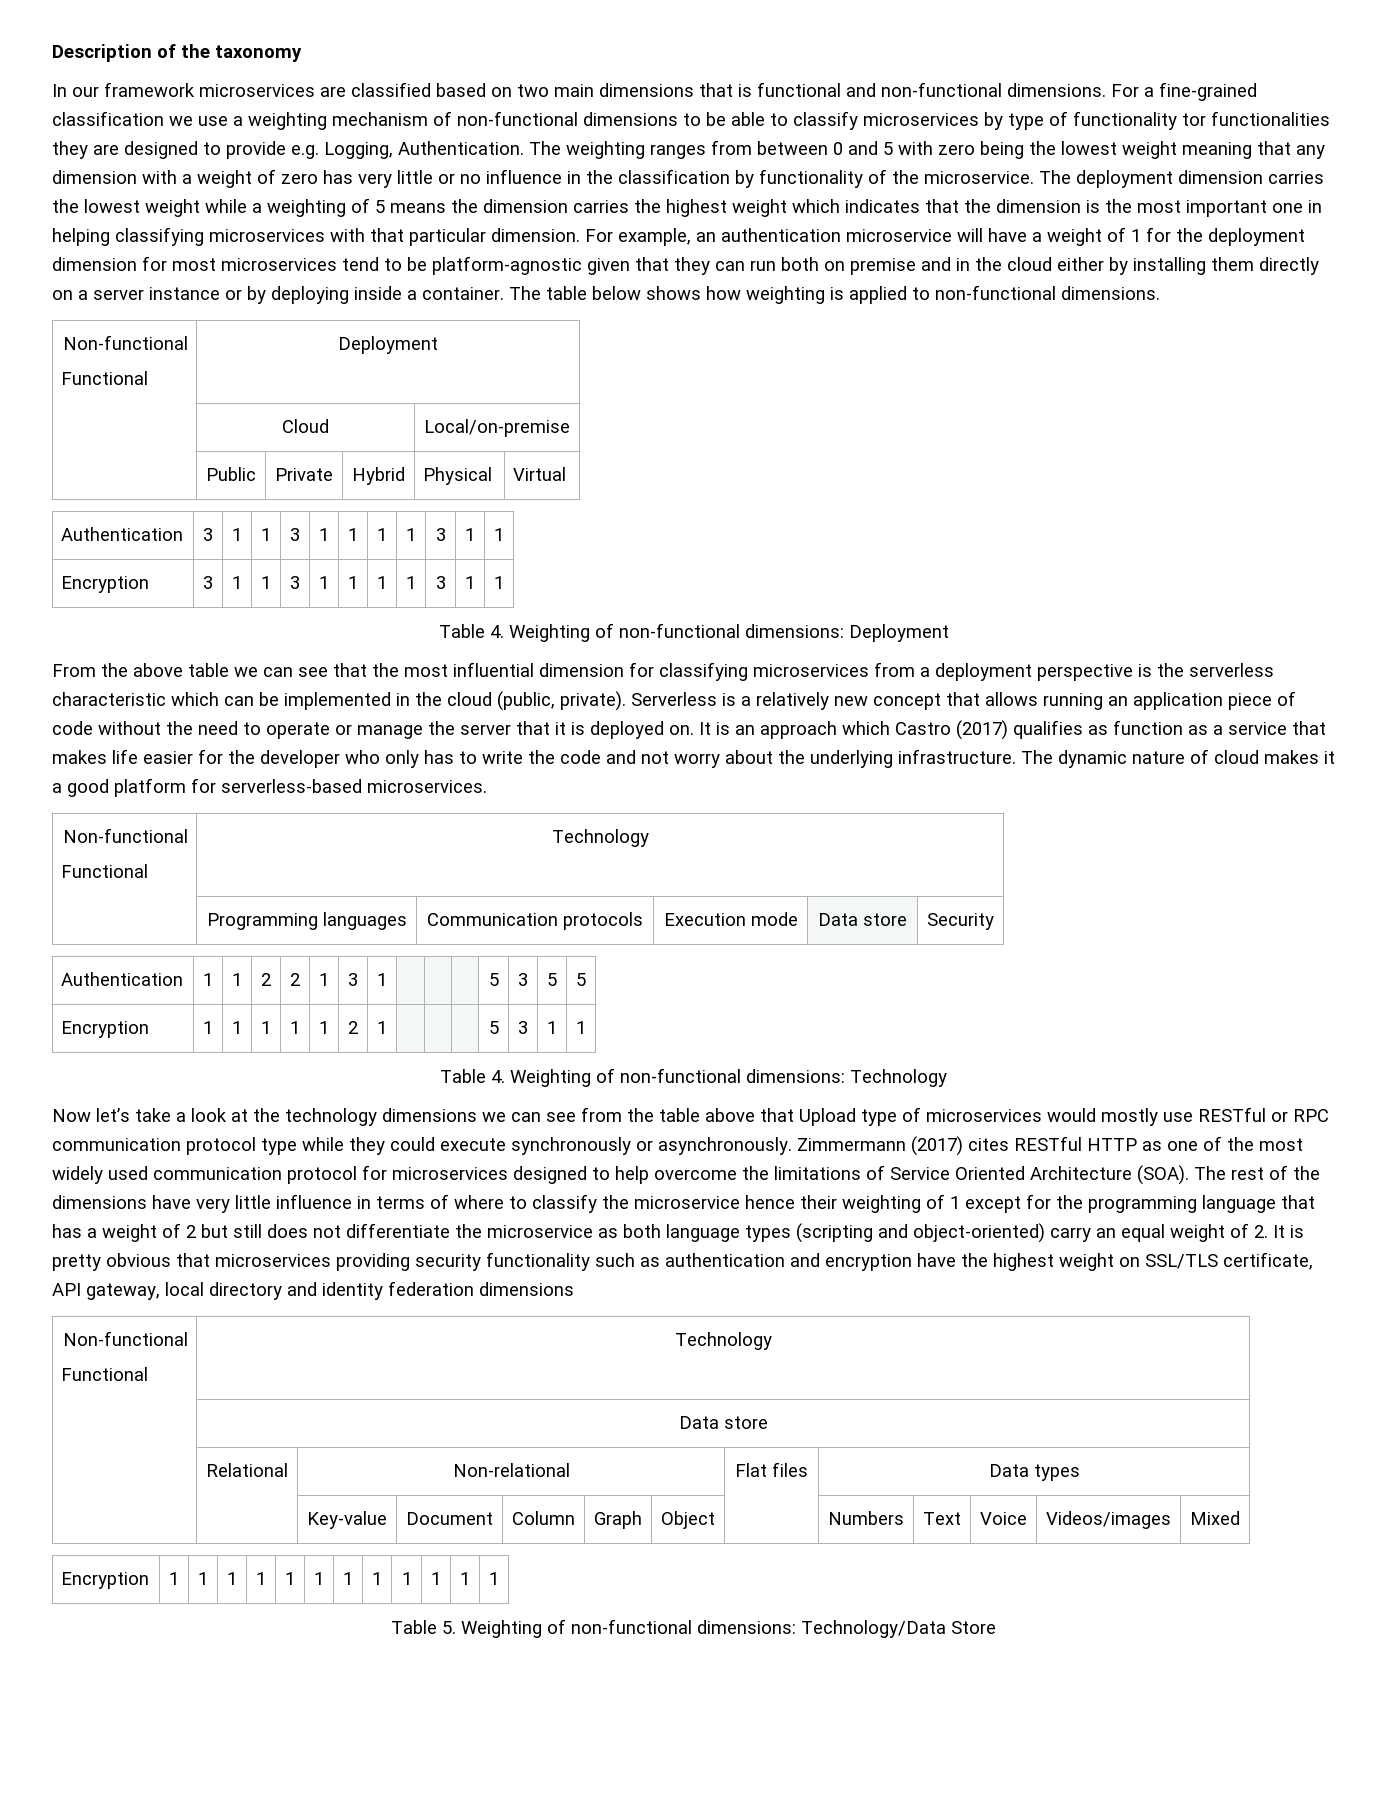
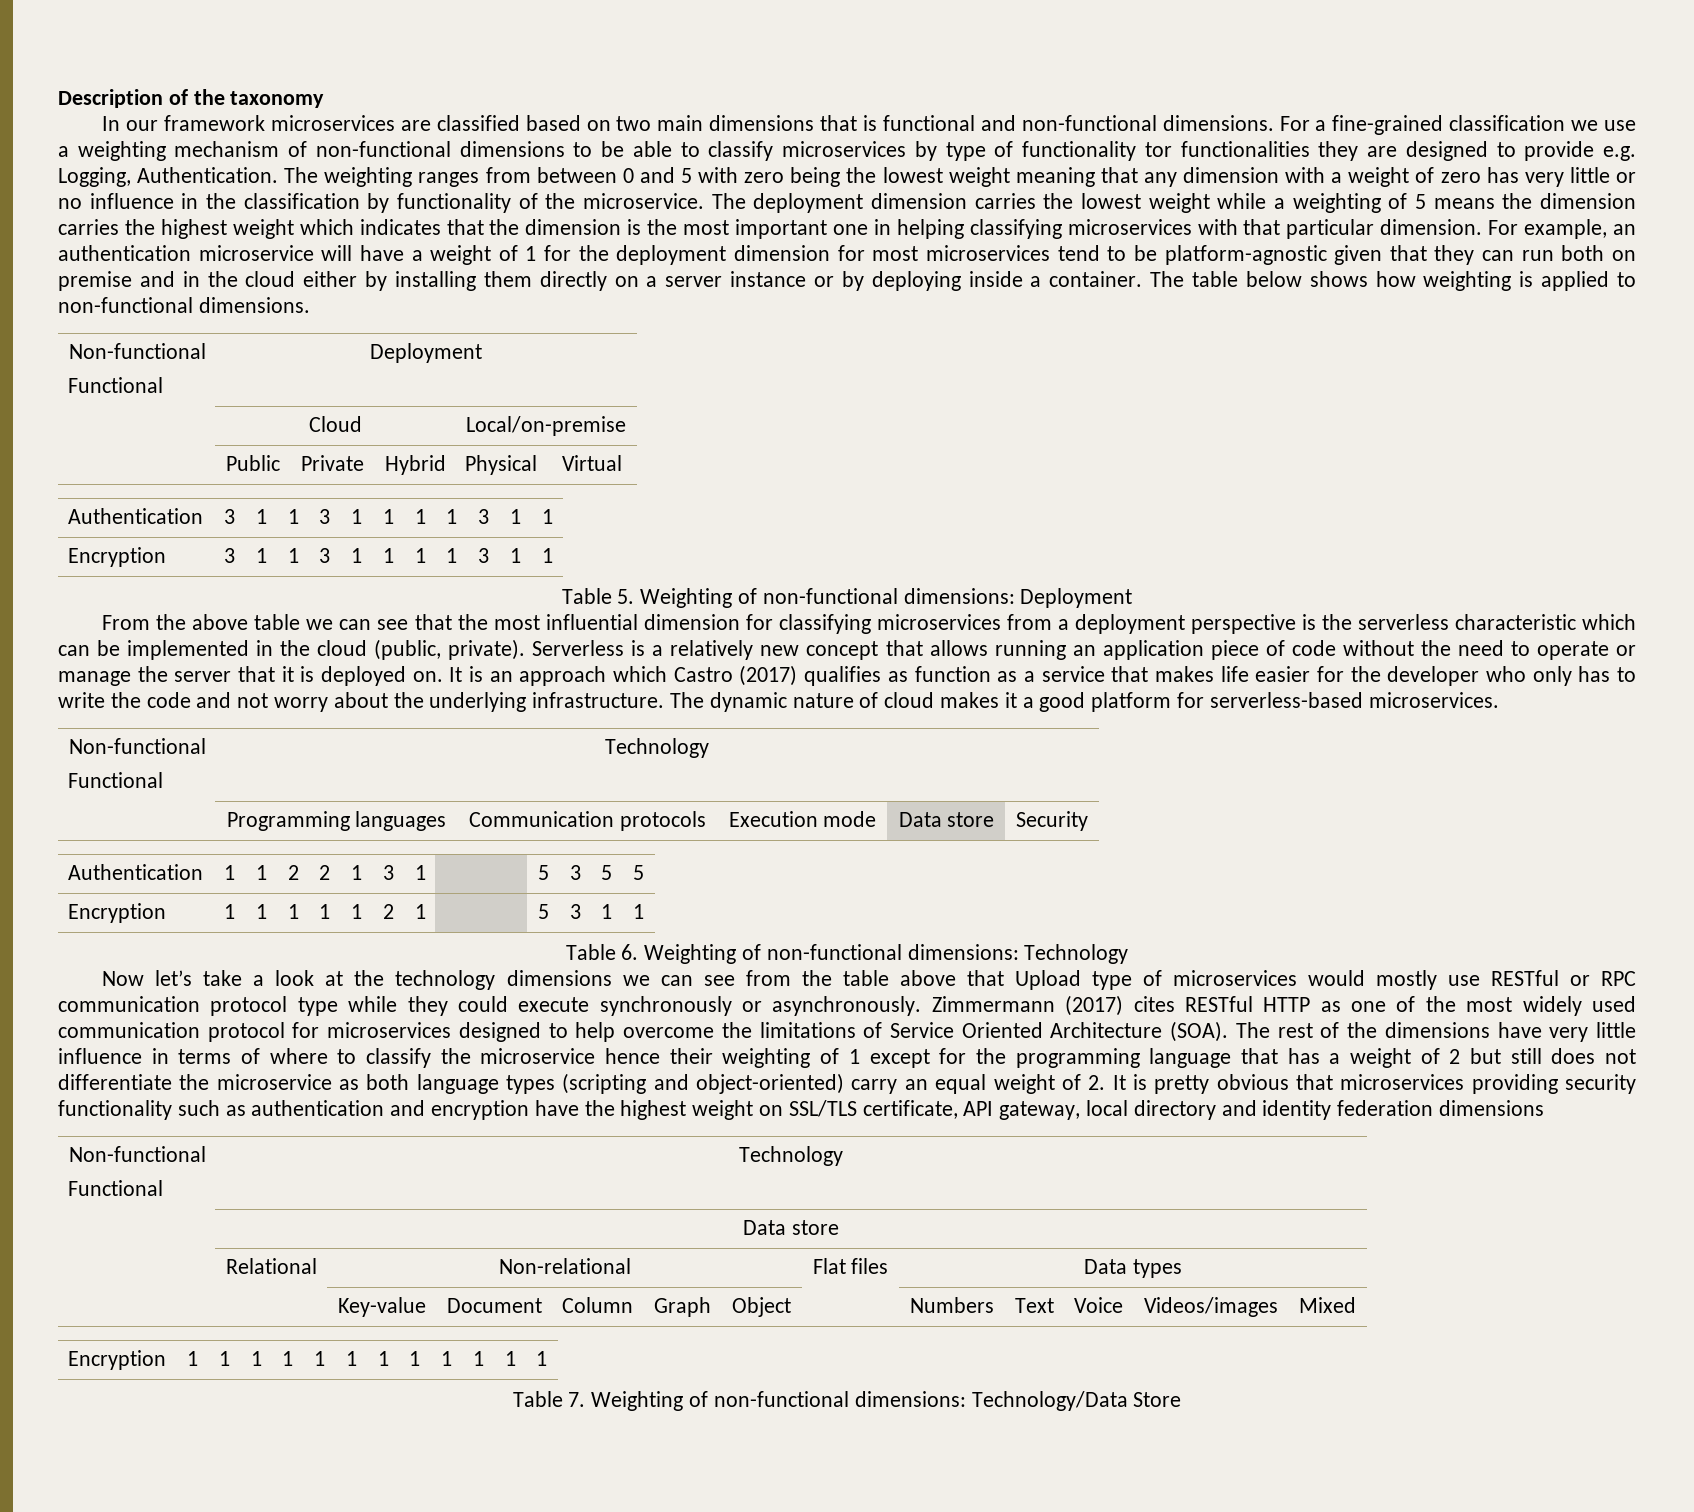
- Table 4. Weighting of non-functional dimensions: Deployment
+ Table 5. Weighting of non-functional dimensions: Deployment
- Table 4. Weighting of non-functional dimensions: Technology
+ Table 6. Weighting of non-functional dimensions: Technology
- Table 5. Weighting of non-functional dimensions: Technology/Data Store
+ Table 7. Weighting of non-functional dimensions: Technology/Data Store

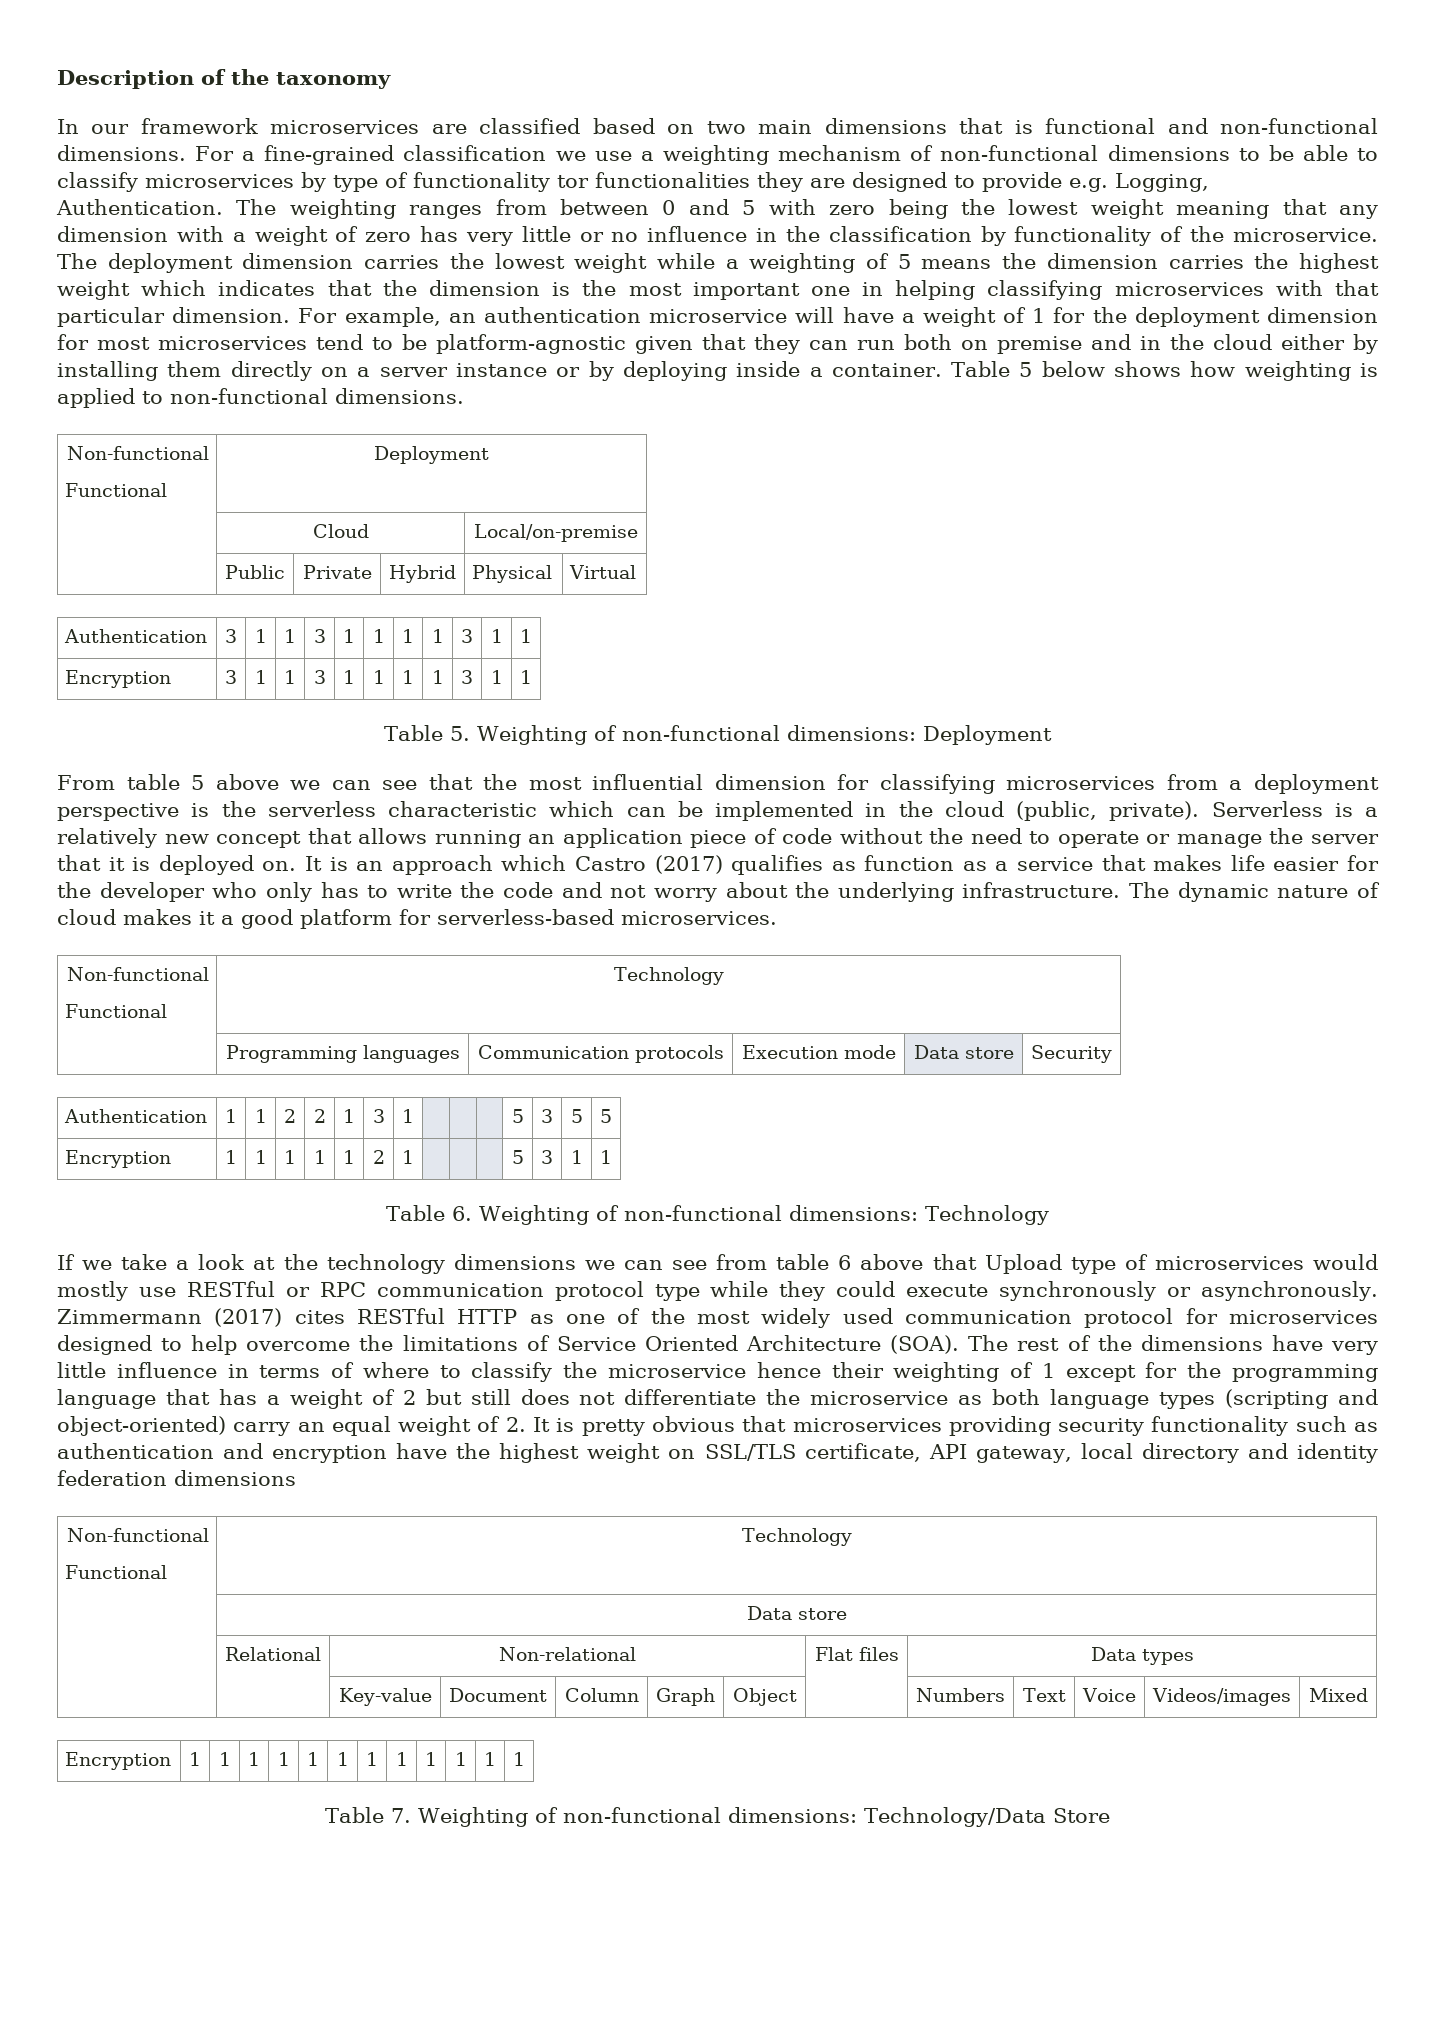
- The table below shows how weighting is applied to non-functional dimensions.
+ Table 5 below shows how weighting is applied to non-functional dimensions.
- From the above table we can see that the most influential dimension for classifying microservices from a deployment perspective is the serverless characteristic which can be implemented in the cloud (public, private).
+ From table 5 above we can see that the most influential dimension for classifying microservices from a deployment perspective is the serverless characteristic which can be implemented in the cloud (public, private).
- Now let’s take a look at the technology dimensions we can see from the table above that Upload type of microservices would mostly use RESTful or RPC communication protocol type while they could execute synchronously or asynchronously.
+ If we take a look at the technology dimensions we can see from table 6 above that Upload type of microservices would mostly use RESTful or RPC communication protocol type while they could execute synchronously or asynchronously.

